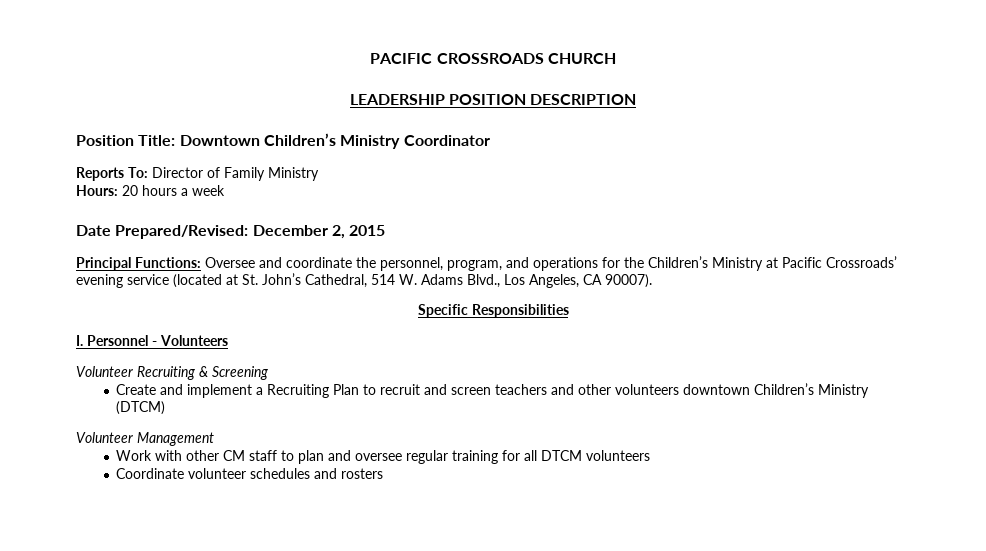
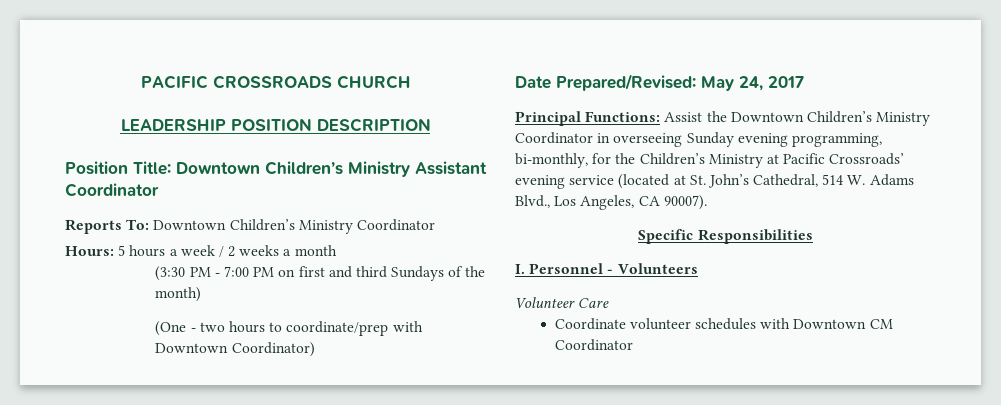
- Position Title: Downtown Children’s Ministry Coordinator
+ Position Title: Downtown Children’s Ministry Assistant Coordinator
- Reports To: Director of Family Ministry
+ Reports To: Downtown Children’s Ministry Coordinator
- Hours: 20 hours a week
+ Hours: 5 hours a week / 2 weeks a month
+ (3:30 PM - 7:00 PM on first and third Sundays of the month)
+ (One - two hours to coordinate/prep with Downtown Coordinator)
- Date Prepared/Revised: December 2, 2015
+ Date Prepared/Revised: May 24, 2017
- Principal Functions: Oversee and coordinate the personnel, program, and operations for the Children’s Ministry at Pacific Crossroads’ evening service (located at St. John’s Cathedral, 514 W. Adams Blvd., Los Angeles, CA 90007).
+ Principal Functions: Assist the Downtown Children’s Ministry Coordinator in overseeing Sunday evening programming, bi-monthly, for the Children’s Ministry at Pacific Crossroads’ evening service (located at St. John’s Cathedral, 514 W. Adams Blvd., Los Angeles, CA 90007).
- Volunteer Recruiting & Screening
- Create and implement a Recruiting Plan to recruit and screen teachers and other volunteers downtown Children’s Ministry (DTCM)
- Volunteer Management
- Work with other CM staff to plan and oversee regular training for all DTCM volunteers
+ Volunteer Care
- Coordinate volunteer schedules and rosters
+ Coordinate volunteer schedules with Downtown CM Coordinator

